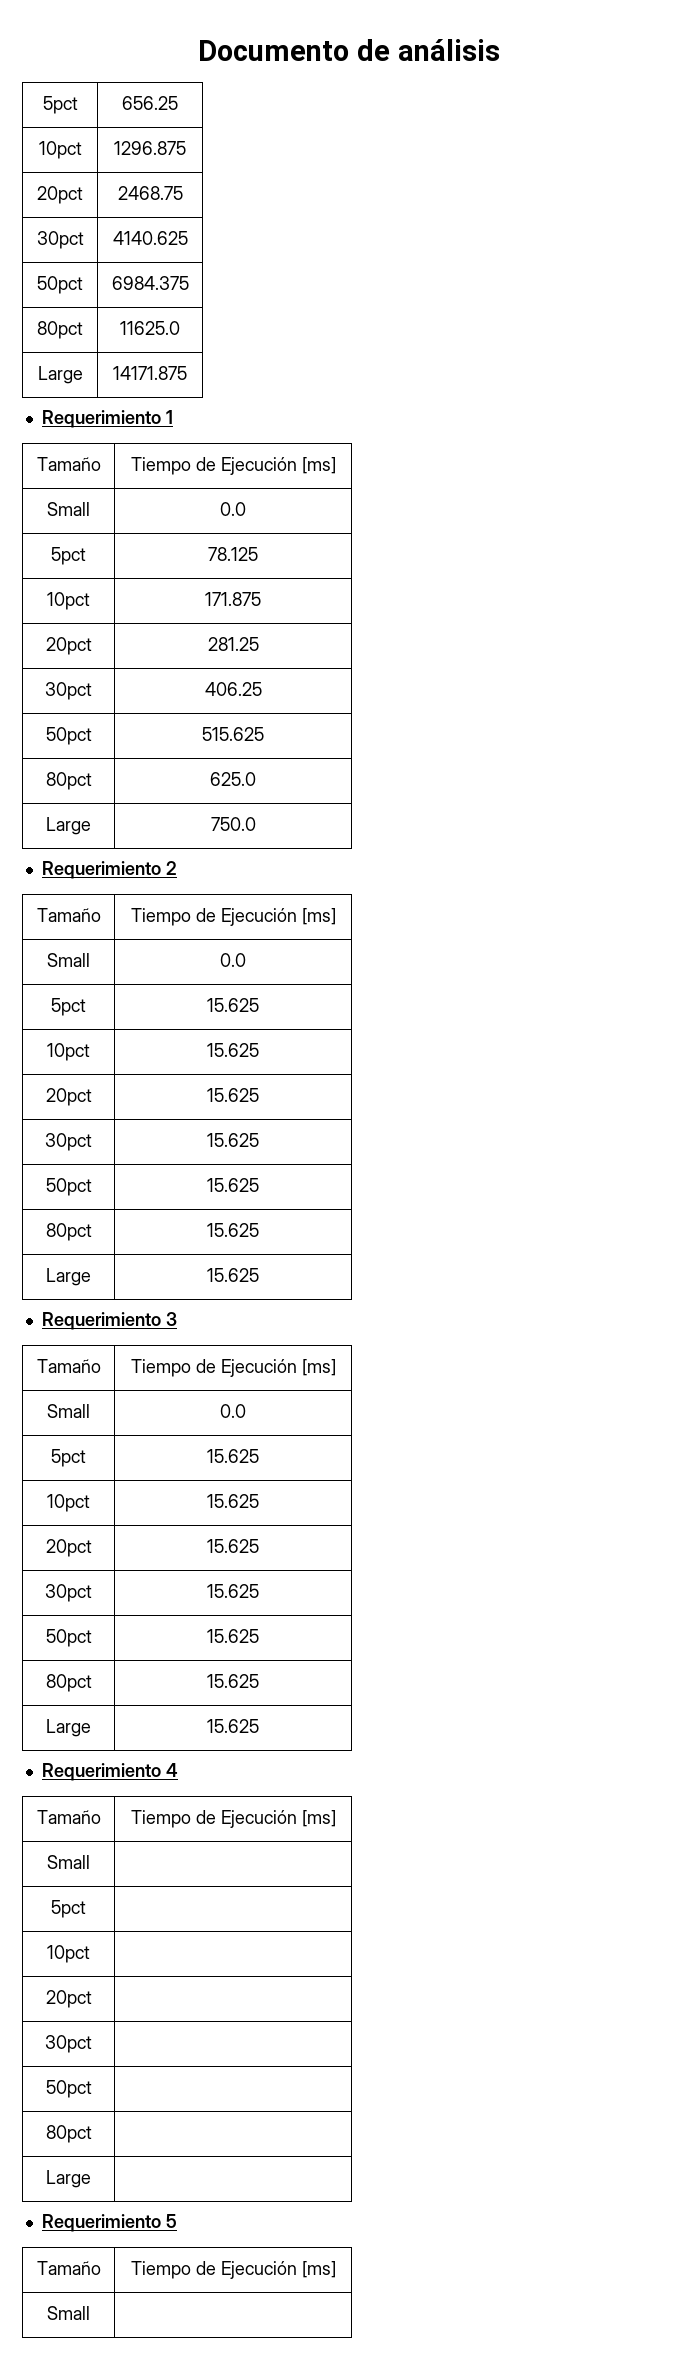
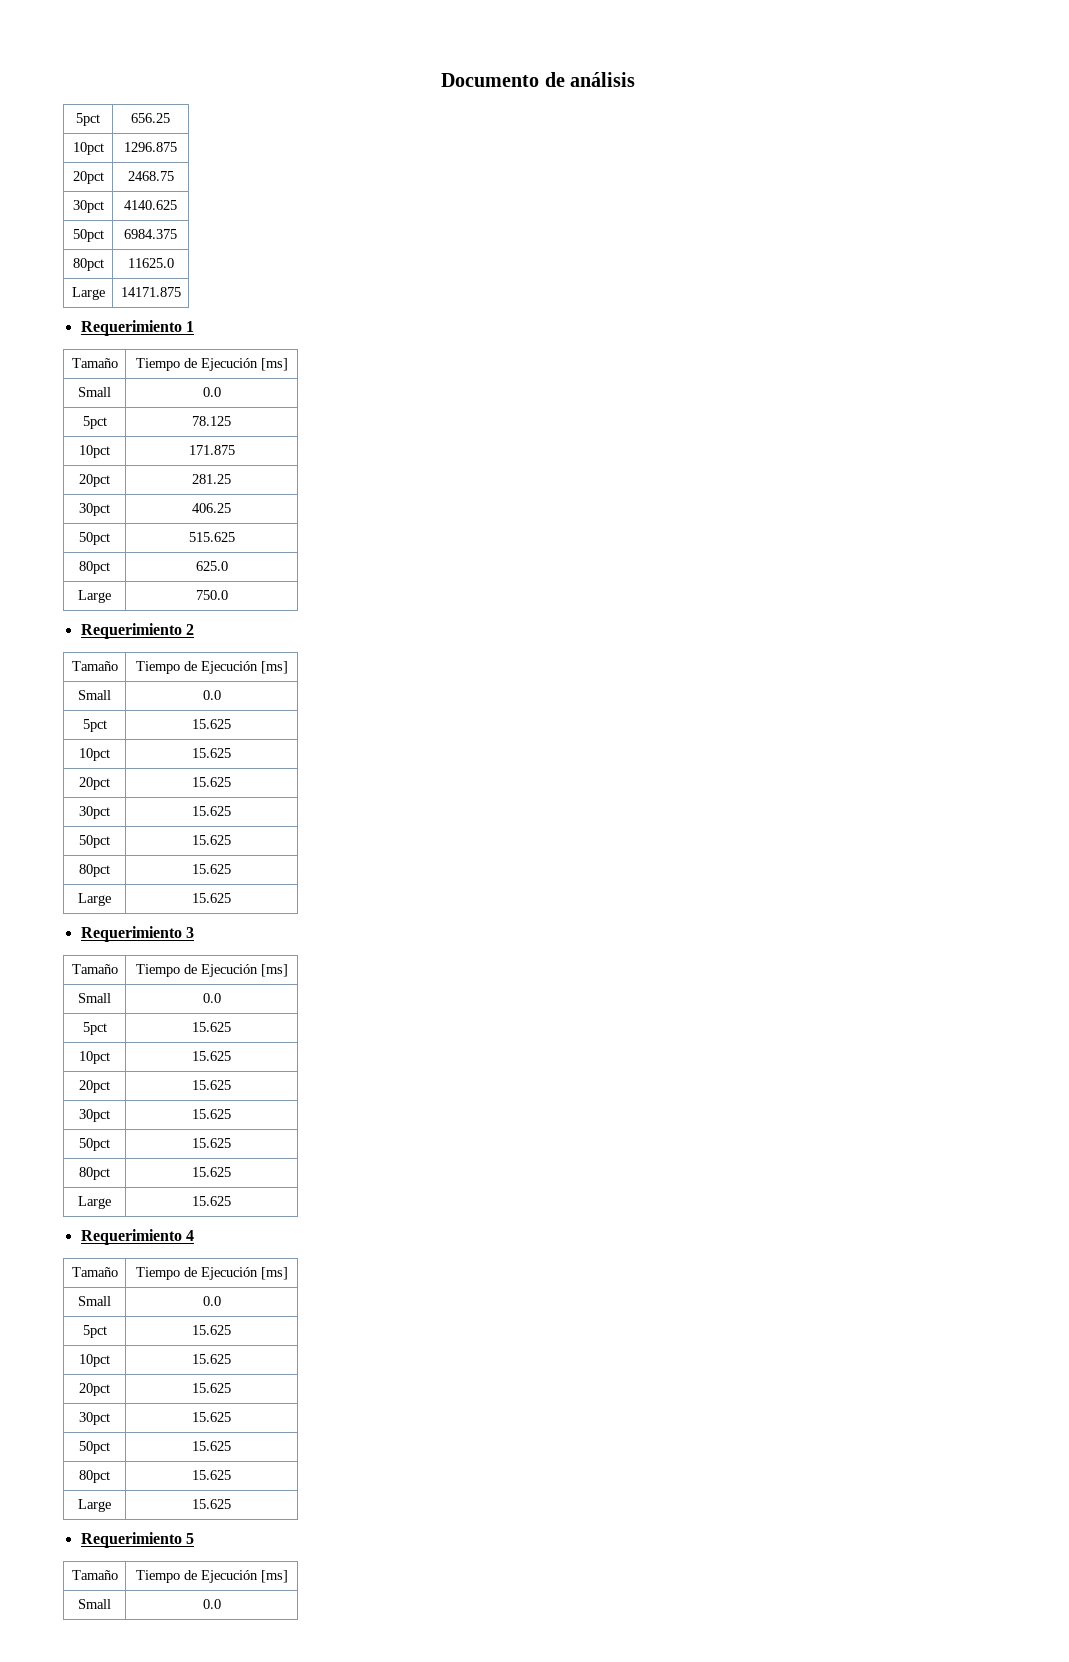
  Requerimiento 4
  Tamaño | Tiempo de Ejecución [ms]
- Small |
- 5pct |
- 10pct |
- 20pct |
- 30pct |
- 50pct |
- 80pct |
- Large |
+ Small | 0.0
+ 5pct | 15.625
+ 10pct | 15.625
+ 20pct | 15.625
+ 30pct | 15.625
+ 50pct | 15.625
+ 80pct | 15.625
+ Large | 15.625
  Requerimiento 5
  Tamaño | Tiempo de Ejecución [ms]
- Small |
+ Small | 0.0

